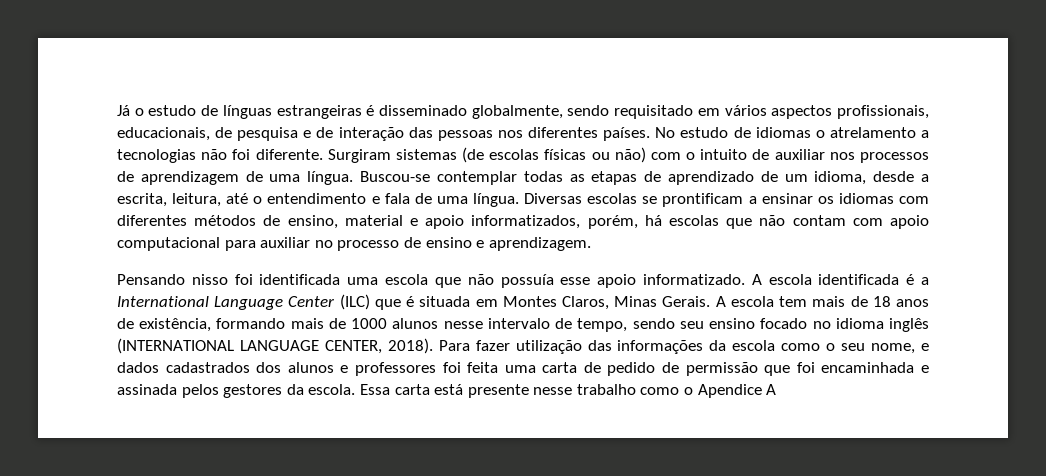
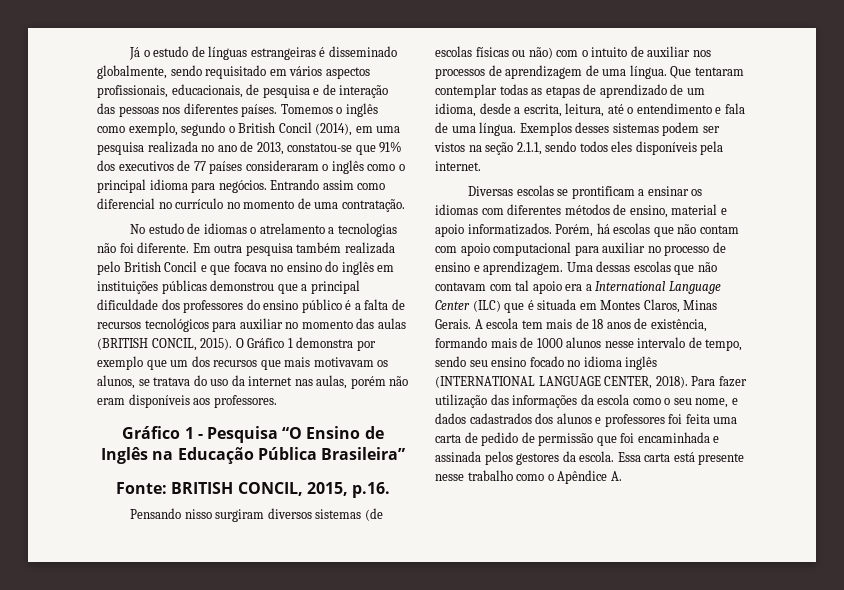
- Já o estudo de línguas estrangeiras é disseminado globalmente, sendo requisitado em vários aspectos profissionais, educacionais, de pesquisa e de interação das pessoas nos diferentes países. No estudo de idiomas o atrelamento a tecnologias não foi diferente.
+ Já o estudo de línguas estrangeiras é disseminado globalmente, sendo requisitado em vários aspectos profissionais, educacionais, de pesquisa e de interação das pessoas nos diferentes países. Tomemos o inglês como exemplo, segundo o British Concil (2014), em uma pesquisa realizada no ano de 2013, constatou-se que 91% dos executivos de 77 países consideraram o inglês como o principal idioma para negócios. Entrando assim como diferencial no currículo no momento de uma contratação.
+ No estudo de idiomas o atrelamento a tecnologias não foi diferente.
- Surgiram sistemas (de escolas físicas ou não) com o intuito de auxiliar nos processos de aprendizagem de uma língua.
+ Em outra pesquisa também realizada pelo British Concil e que focava no ensino do inglês em instituições públicas demonstrou que a principal dificuldade dos professores do ensino público é a falta de recursos tecnológicos para auxiliar no momento das aulas (BRITISH CONCIL, 2015). O Gráfico 1 demonstra por exemplo que um dos recursos que mais motivavam os alunos, se tratava do uso da internet nas aulas, porém não eram disponíveis aos professores.
+ Gráfico 1 - Pesquisa “O Ensino de Inglês na Educação Pública Brasileira”
+ Fonte: BRITISH CONCIL, 2015, p.16.
+ Pensando nisso surgiram diversos sistemas (de escolas físicas ou não) com o intuito de auxiliar nos processos de aprendizagem de uma língua.
- Buscou-se contemplar todas as etapas de aprendizado de um idioma, desde a escrita, leitura, até o entendimento e fala de uma língua. Diversas escolas se prontificam a ensinar os idiomas com diferentes métodos de ensino, material e apoio informatizados, porém, há escolas que não contam com apoio computacional para auxiliar no processo de ensino e aprendizagem.
- Pensando nisso foi identificada uma escola que não possuía esse apoio informatizado. A escola identificada é a International Language Center (ILC) que é situada em Montes Claros, Minas Gerais.
+ Que tentaram contemplar todas as etapas de aprendizado de um idioma, desde a escrita, leitura, até o entendimento e fala de uma língua. Exemplos desses sistemas podem ser vistos na seção 2.1.1, sendo todos eles disponíveis pela internet.
+ Diversas escolas se prontificam a ensinar os idiomas com diferentes métodos de ensino, material e apoio informatizados. Porém, há escolas que não contam com apoio computacional para auxiliar no processo de ensino e aprendizagem. Uma dessas escolas que não contavam com tal apoio era a International Language Center (ILC) que é situada em Montes Claros, Minas Gerais.
- Essa carta está presente nesse trabalho como o Apendice A
+ Essa carta está presente nesse trabalho como o Apêndice A.

